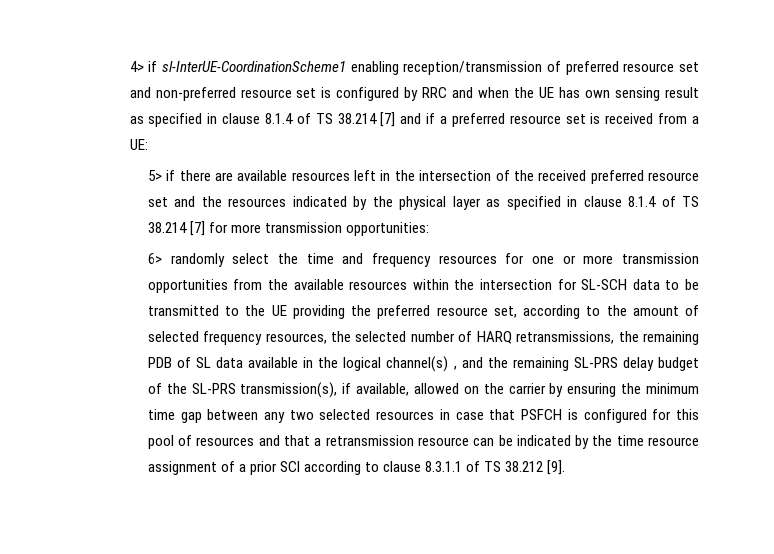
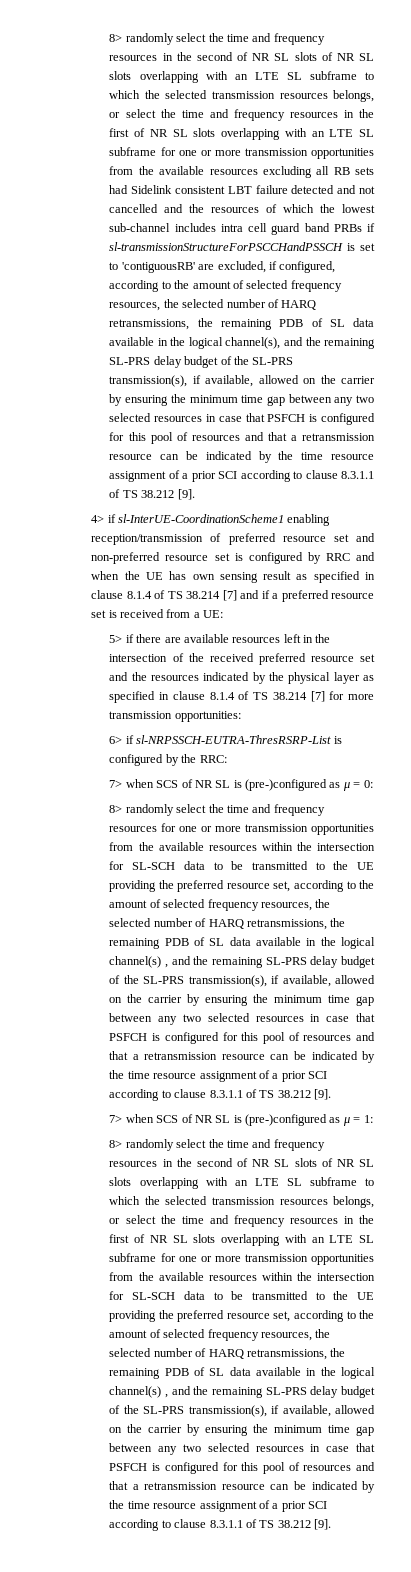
+ 8> randomly select the time and frequency resources in the second of NR SL slots of NR SL slots overlapping with an LTE SL subframe to which the selected transmission resources belongs, or select the time and frequency resources in the first of NR SL slots overlapping with an LTE SL subframe for one or more transmission opportunities from the available resources excluding all RB sets had Sidelink consistent LBT failure detected and not cancelled and the resources of which the lowest sub-channel includes intra cell guard band PRBs if sl-transmissionStructureForPSCCHandPSSCH is set to 'contiguousRB' are excluded, if configured, according to the amount of selected frequency resources, the selected number of HARQ retransmissions, the remaining PDB of SL data available in the logical channel(s), and the remaining SL-PRS delay budget of the SL-PRS transmission(s), if available, allowed on the carrier by ensuring the minimum time gap between any two selected resources in case that PSFCH is configured for this pool of resources and that a retransmission resource can be indicated by the time resource assignment of a prior SCI according to clause 8.3.1.1 of TS 38.212 [9].
- 6> randomly select the time and frequency resources for one or more transmission opportunities from the available resources within the intersection for SL-SCH data to be transmitted to the UE providing the preferred resource set, according to the amount of selected frequency resources, the selected number of HARQ retransmissions, the remaining PDB of SL data available in the logical channel(s) , and the remaining SL-PRS delay budget of the SL-PRS transmission(s), if available, allowed on the carrier by ensuring the minimum time gap between any two selected resources in case that PSFCH is configured for this pool of resources and that a retransmission resource can be indicated by the time resource assignment of a prior SCI according to clause 8.3.1.1 of TS 38.212 [9].
+ 6> if sl-NRPSSCH-EUTRA-ThresRSRP-List is configured by the RRC:
+ 7> when SCS of NR SL is (pre-)configured as μ = 0:
+ 8> randomly select the time and frequency resources for one or more transmission opportunities from the available resources within the intersection for SL-SCH data to be transmitted to the UE providing the preferred resource set, according to the amount of selected frequency resources, the selected number of HARQ retransmissions, the remaining PDB of SL data available in the logical channel(s) , and the remaining SL-PRS delay budget of the SL-PRS transmission(s), if available, allowed on the carrier by ensuring the minimum time gap between any two selected resources in case that PSFCH is configured for this pool of resources and that a retransmission resource can be indicated by the time resource assignment of a prior SCI according to clause 8.3.1.1 of TS 38.212 [9].
+ 7> when SCS of NR SL is (pre-)configured as μ = 1:
+ 8> randomly select the time and frequency resources in the second of NR SL slots of NR SL slots overlapping with an LTE SL subframe to which the selected transmission resources belongs, or select the time and frequency resources in the first of NR SL slots overlapping with an LTE SL subframe for one or more transmission opportunities from the available resources within the intersection for SL-SCH data to be transmitted to the UE providing the preferred resource set, according to the amount of selected frequency resources, the selected number of HARQ retransmissions, the remaining PDB of SL data available in the logical channel(s) , and the remaining SL-PRS delay budget of the SL-PRS transmission(s), if available, allowed on the carrier by ensuring the minimum time gap between any two selected resources in case that PSFCH is configured for this pool of resources and that a retransmission resource can be indicated by the time resource assignment of a prior SCI according to clause 8.3.1.1 of TS 38.212 [9].

